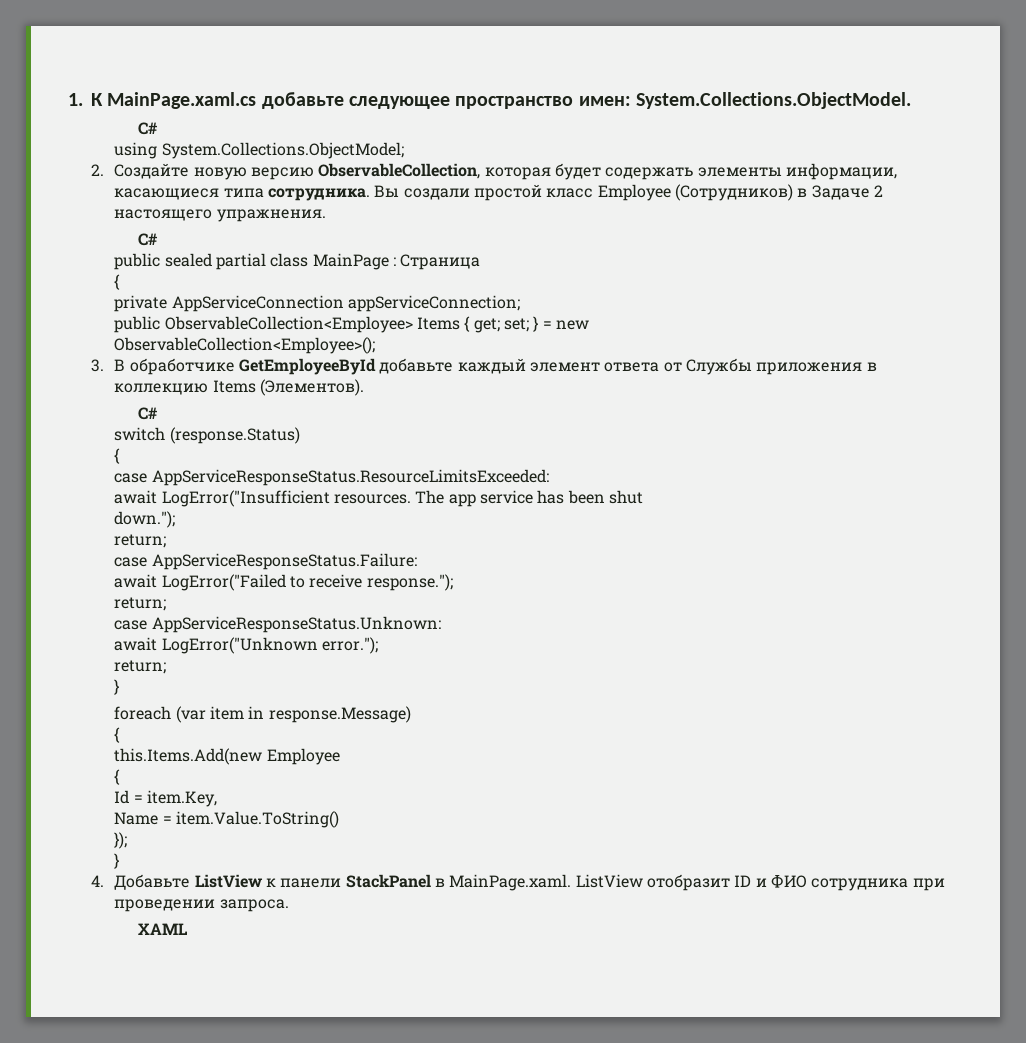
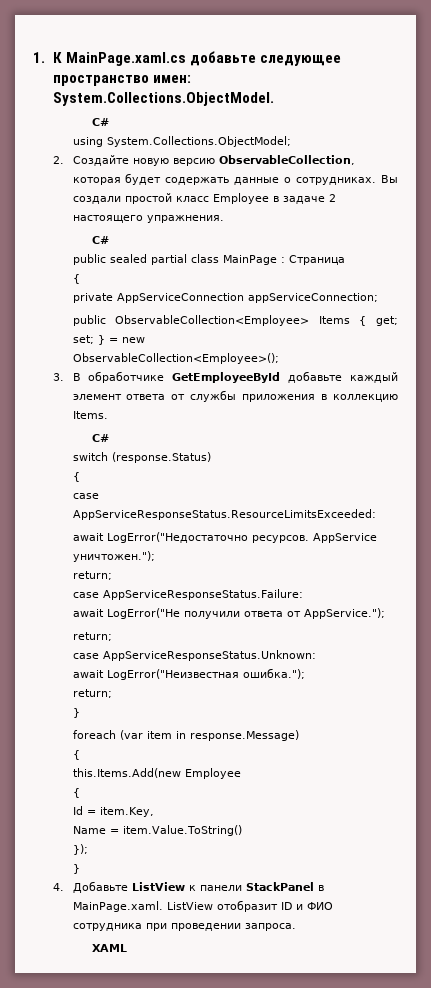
- 2. Создайте новую версию ObservableCollection, которая будет содержать элементы информации, касающиеся типа сотрудника.
+ 2. Создайте новую версию ObservableCollection, которая будет содержать данные о сотрудниках.
- Вы создали простой класс Employee (Сотрудников) в Задаче 2 настоящего упражнения.
+ Вы создали простой класс Employee в задаче 2 настоящего упражнения.
- 3. В обработчике GetEmployeeById добавьте каждый элемент ответа от Службы приложения в коллекцию Items (Элементов).
+ 3. В обработчике GetEmployeeById добавьте каждый элемент ответа от службы приложения в коллекцию Items.
- await LogError("Insufficient resources. The app service has been shut
- down.");
+ await LogError("Недостаточно ресурсов. AppService уничтожен.");
- await LogError("Failed to receive response.");
+ await LogError("Не получили ответа от AppService.");
- await LogError("Unknown error.");
+ await LogError("Неизвестная ошибка.");

